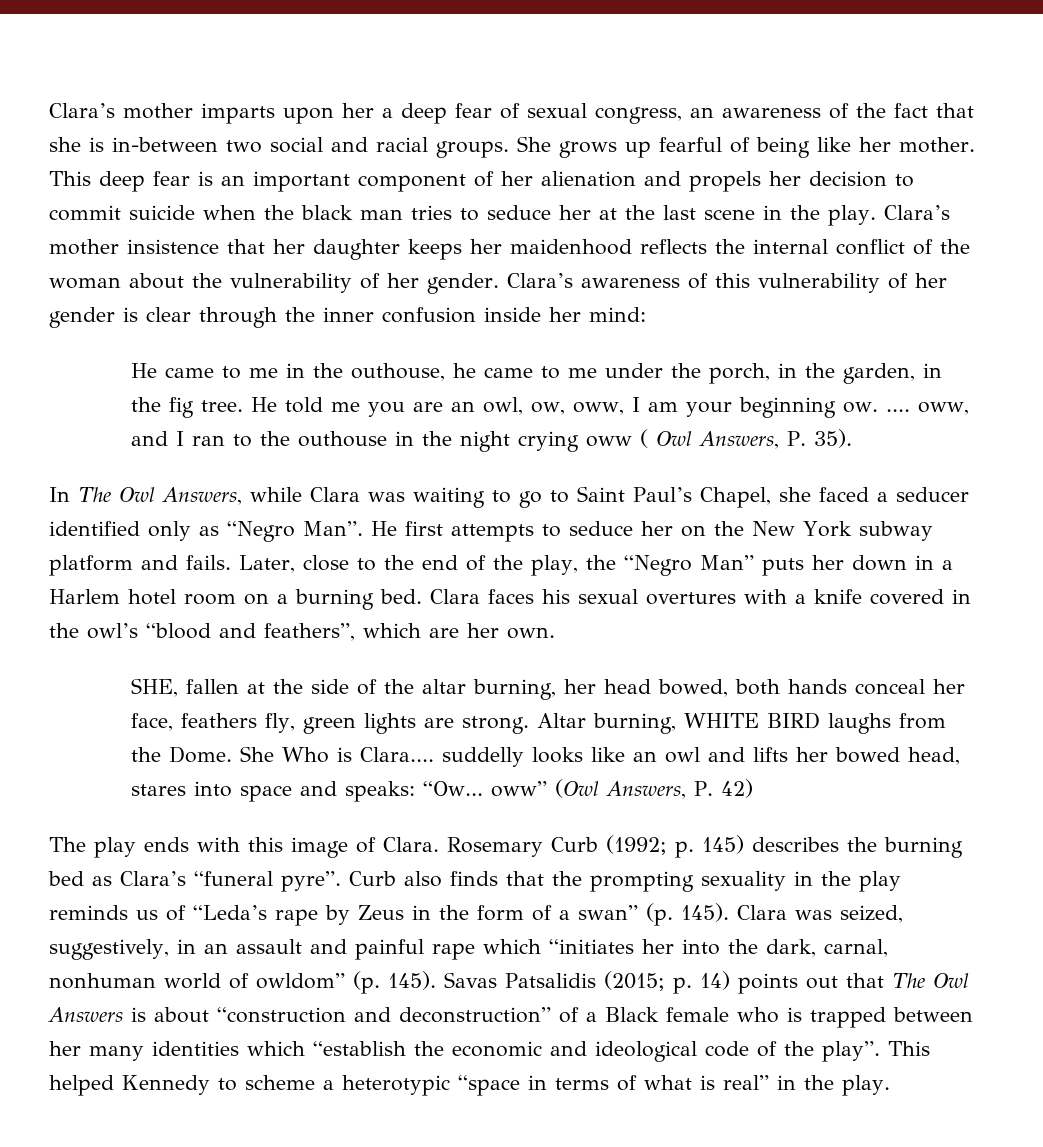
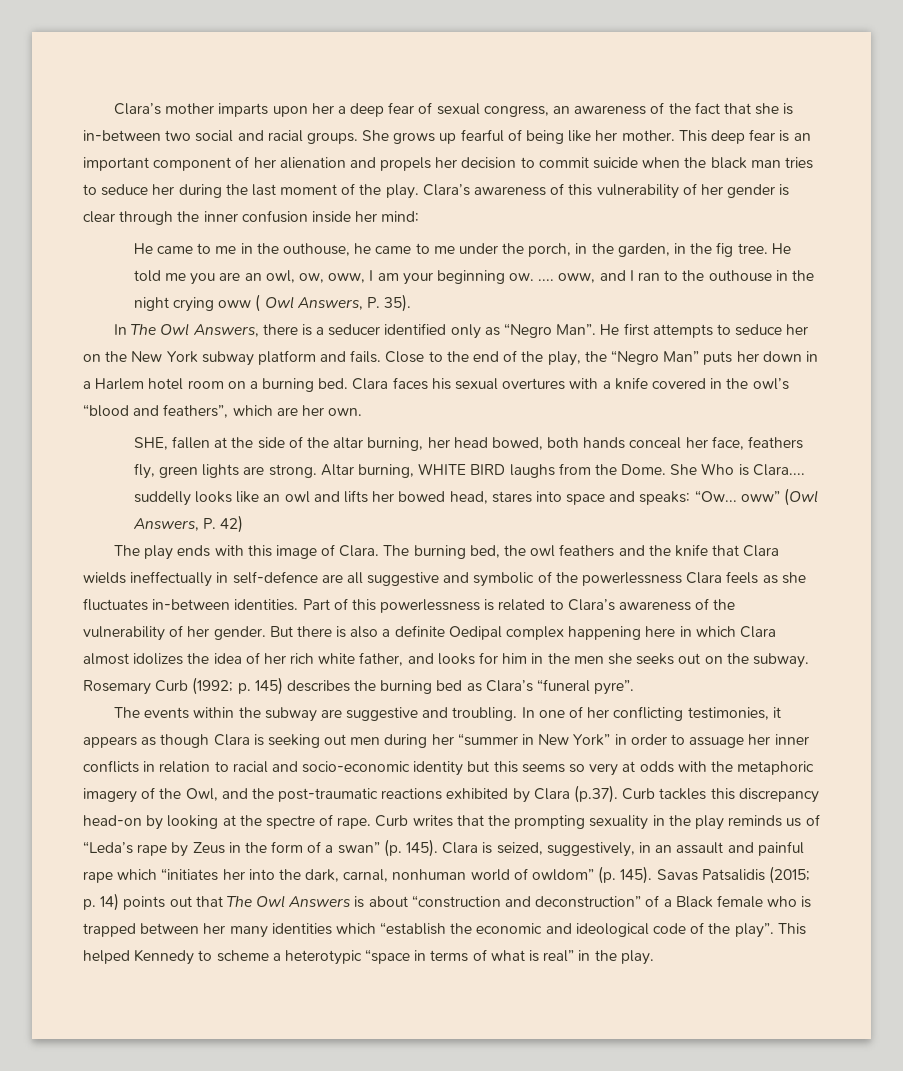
- This deep fear is an important component of her alienation and propels her decision to commit suicide when the black man tries to seduce her at the last scene in the play.
+ This deep fear is an important component of her alienation and propels her decision to commit suicide when the black man tries to seduce her during the last moment of the play.
- Clara’s mother insistence that her daughter keeps her maidenhood reflects the internal conflict of the woman about the vulnerability of her gender. Clara’s awareness of this vulnerability of her gender is clear through the inner confusion inside her mind:
+ Clara’s awareness of this vulnerability of her gender is clear through the inner confusion inside her mind:
- In The Owl Answers, while Clara was waiting to go to Saint Paul’s Chapel, she faced a seducer identified only as “Negro Man”.
+ In The Owl Answers, there is a seducer identified only as “Negro Man”.
- Later, close to the end of the play, the “Negro Man” puts her down in a Harlem hotel room on a burning bed.
+ Close to the end of the play, the “Negro Man” puts her down in a Harlem hotel room on a burning bed.
+ The burning bed, the owl feathers and the knife that Clara wields ineffectually in self-defence are all suggestive and symbolic of the powerlessness Clara feels as she fluctuates in-between identities. Part of this powerlessness is related to Clara’s awareness of the vulnerability of her gender. But there is also a definite Oedipal complex happening here in which Clara almost idolizes the idea of her rich white father, and looks for him in the men she seeks out on the subway.
- Rosemary Curb (1992; p. 145) describes the burning bed as Clara’s “funeral pyre”. Curb also finds that the prompting sexuality in the play reminds us of “Leda’s rape by Zeus in the form of a swan” (p. 145).
+ Rosemary Curb (1992; p. 145) describes the burning bed as Clara’s “funeral pyre”.
+ The events within the subway are suggestive and troubling. In one of her conflicting testimonies, it appears as though Clara is seeking out men during her “summer in New York” in order to assuage her inner conflicts in relation to racial and socio-economic identity but this seems so very at odds with the metaphoric imagery of the Owl, and the post-traumatic reactions exhibited by Clara (p.37). Curb tackles this discrepancy head-on by looking at the spectre of rape. Curb writes that the prompting sexuality in the play reminds us of “Leda’s rape by Zeus in the form of a swan” (p. 145).
- Clara was seized, suggestively, in an assault and painful rape which “initiates her into the dark, carnal, nonhuman world of owldom” (p. 145).
+ Clara is seized, suggestively, in an assault and painful rape which “initiates her into the dark, carnal, nonhuman world of owldom” (p. 145).

